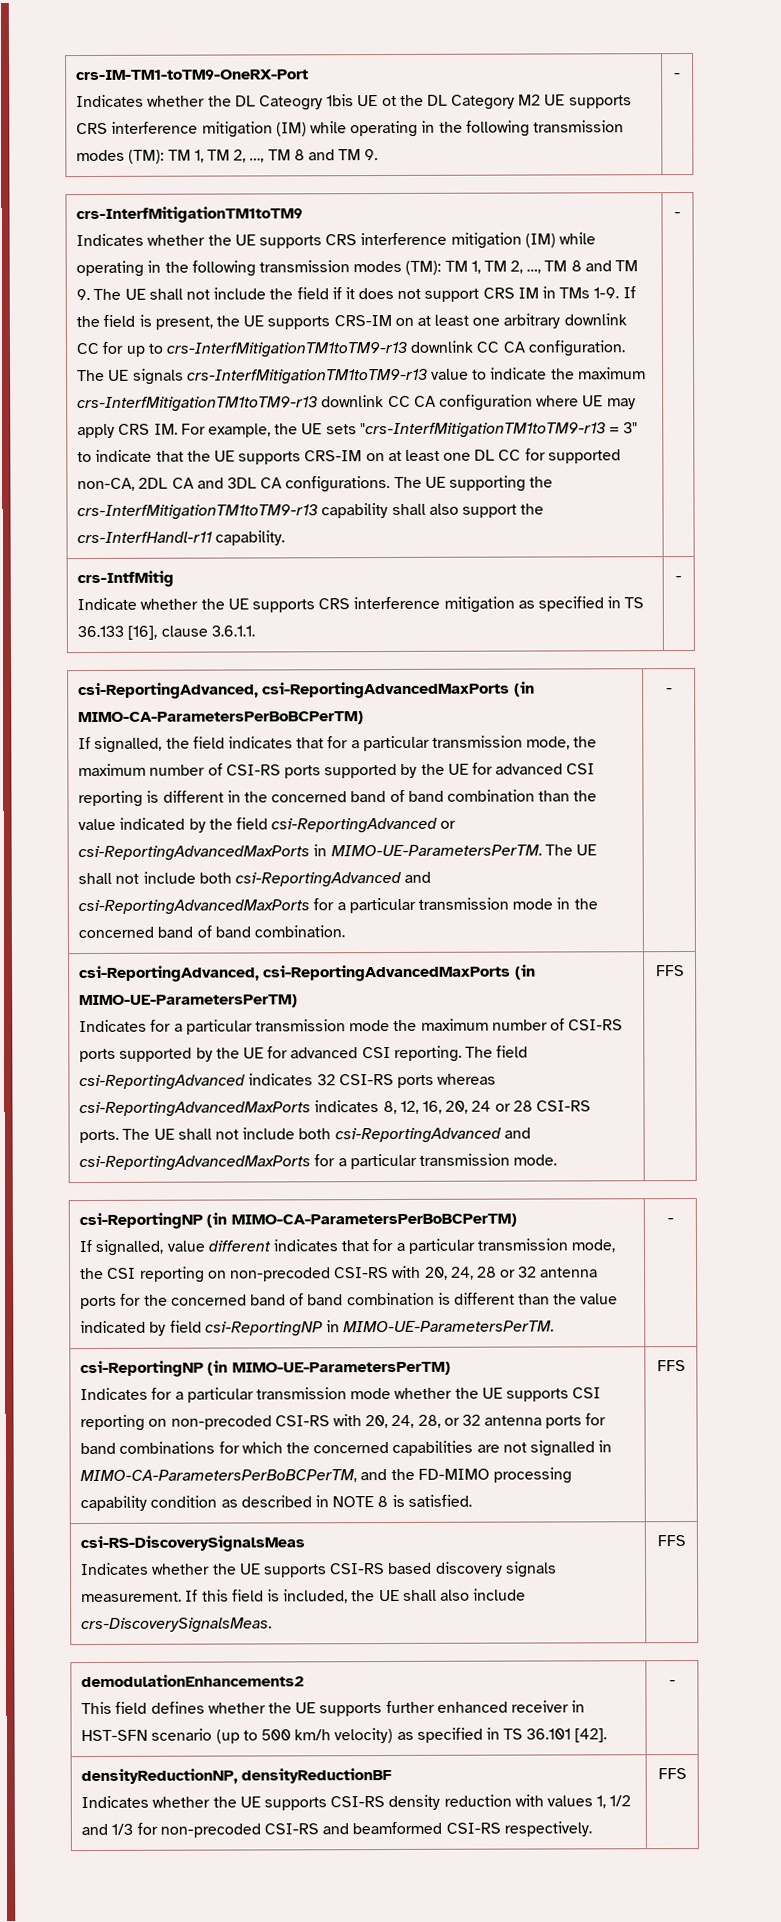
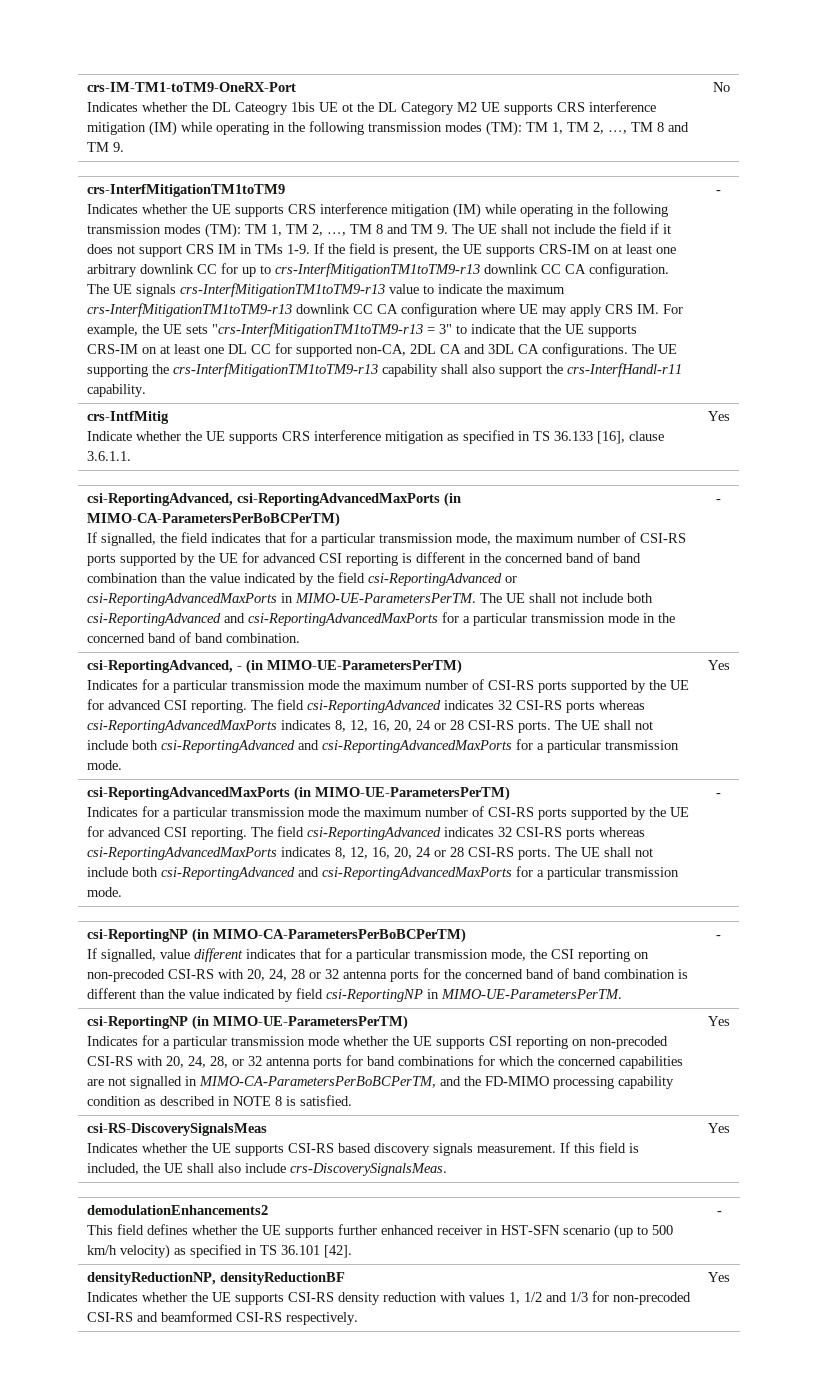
  crs-IM-TM1-toTM9-OneRX-Port
- Indicates whether the DL Cateogry 1bis UE ot the DL Category M2 UE supports CRS interference mitigation (IM) while operating in the following transmission modes (TM): TM 1, TM 2, …, TM 8 and TM 9. | -
+ Indicates whether the DL Cateogry 1bis UE ot the DL Category M2 UE supports CRS interference mitigation (IM) while operating in the following transmission modes (TM): TM 1, TM 2, …, TM 8 and TM 9. | No
  crs-IntfMitig
- Indicate whether the UE supports CRS interference mitigation as specified in TS 36.133 [16], clause 3.6.1.1. | -
+ Indicate whether the UE supports CRS interference mitigation as specified in TS 36.133 [16], clause 3.6.1.1. | Yes
- csi-ReportingAdvanced, csi-ReportingAdvancedMaxPorts (in MIMO-UE-ParametersPerTM)
+ csi-ReportingAdvanced, - (in MIMO-UE-ParametersPerTM)
+ Indicates for a particular transmission mode the maximum number of CSI-RS ports supported by the UE for advanced CSI reporting. The field csi-ReportingAdvanced indicates 32 CSI-RS ports whereas csi-ReportingAdvancedMaxPorts indicates 8, 12, 16, 20, 24 or 28 CSI-RS ports. The UE shall not include both csi-ReportingAdvanced and csi-ReportingAdvancedMaxPorts for a particular transmission mode. | Yes
+ csi-ReportingAdvancedMaxPorts (in MIMO-UE-ParametersPerTM)
- The UE shall not include both csi-ReportingAdvanced and csi-ReportingAdvancedMaxPorts for a particular transmission mode. | FFS
+ The UE shall not include both csi-ReportingAdvanced and csi-ReportingAdvancedMaxPorts for a particular transmission mode. | -
- Indicates for a particular transmission mode whether the UE supports CSI reporting on non-precoded CSI-RS with 20, 24, 28, or 32 antenna ports for band combinations for which the concerned capabilities are not signalled in MIMO-CA-ParametersPerBoBCPerTM, and the FD-MIMO processing capability condition as described in NOTE 8 is satisfied. | FFS
+ Indicates for a particular transmission mode whether the UE supports CSI reporting on non-precoded CSI-RS with 20, 24, 28, or 32 antenna ports for band combinations for which the concerned capabilities are not signalled in MIMO-CA-ParametersPerBoBCPerTM, and the FD-MIMO processing capability condition as described in NOTE 8 is satisfied. | Yes
  csi-RS-DiscoverySignalsMeas
- Indicates whether the UE supports CSI-RS based discovery signals measurement. If this field is included, the UE shall also include crs-DiscoverySignalsMeas. | FFS
+ Indicates whether the UE supports CSI-RS based discovery signals measurement. If this field is included, the UE shall also include crs-DiscoverySignalsMeas. | Yes
  densityReductionNP, densityReductionBF
- Indicates whether the UE supports CSI-RS density reduction with values 1, 1/2 and 1/3 for non-precoded CSI-RS and beamformed CSI-RS respectively. | FFS
+ Indicates whether the UE supports CSI-RS density reduction with values 1, 1/2 and 1/3 for non-precoded CSI-RS and beamformed CSI-RS respectively. | Yes

